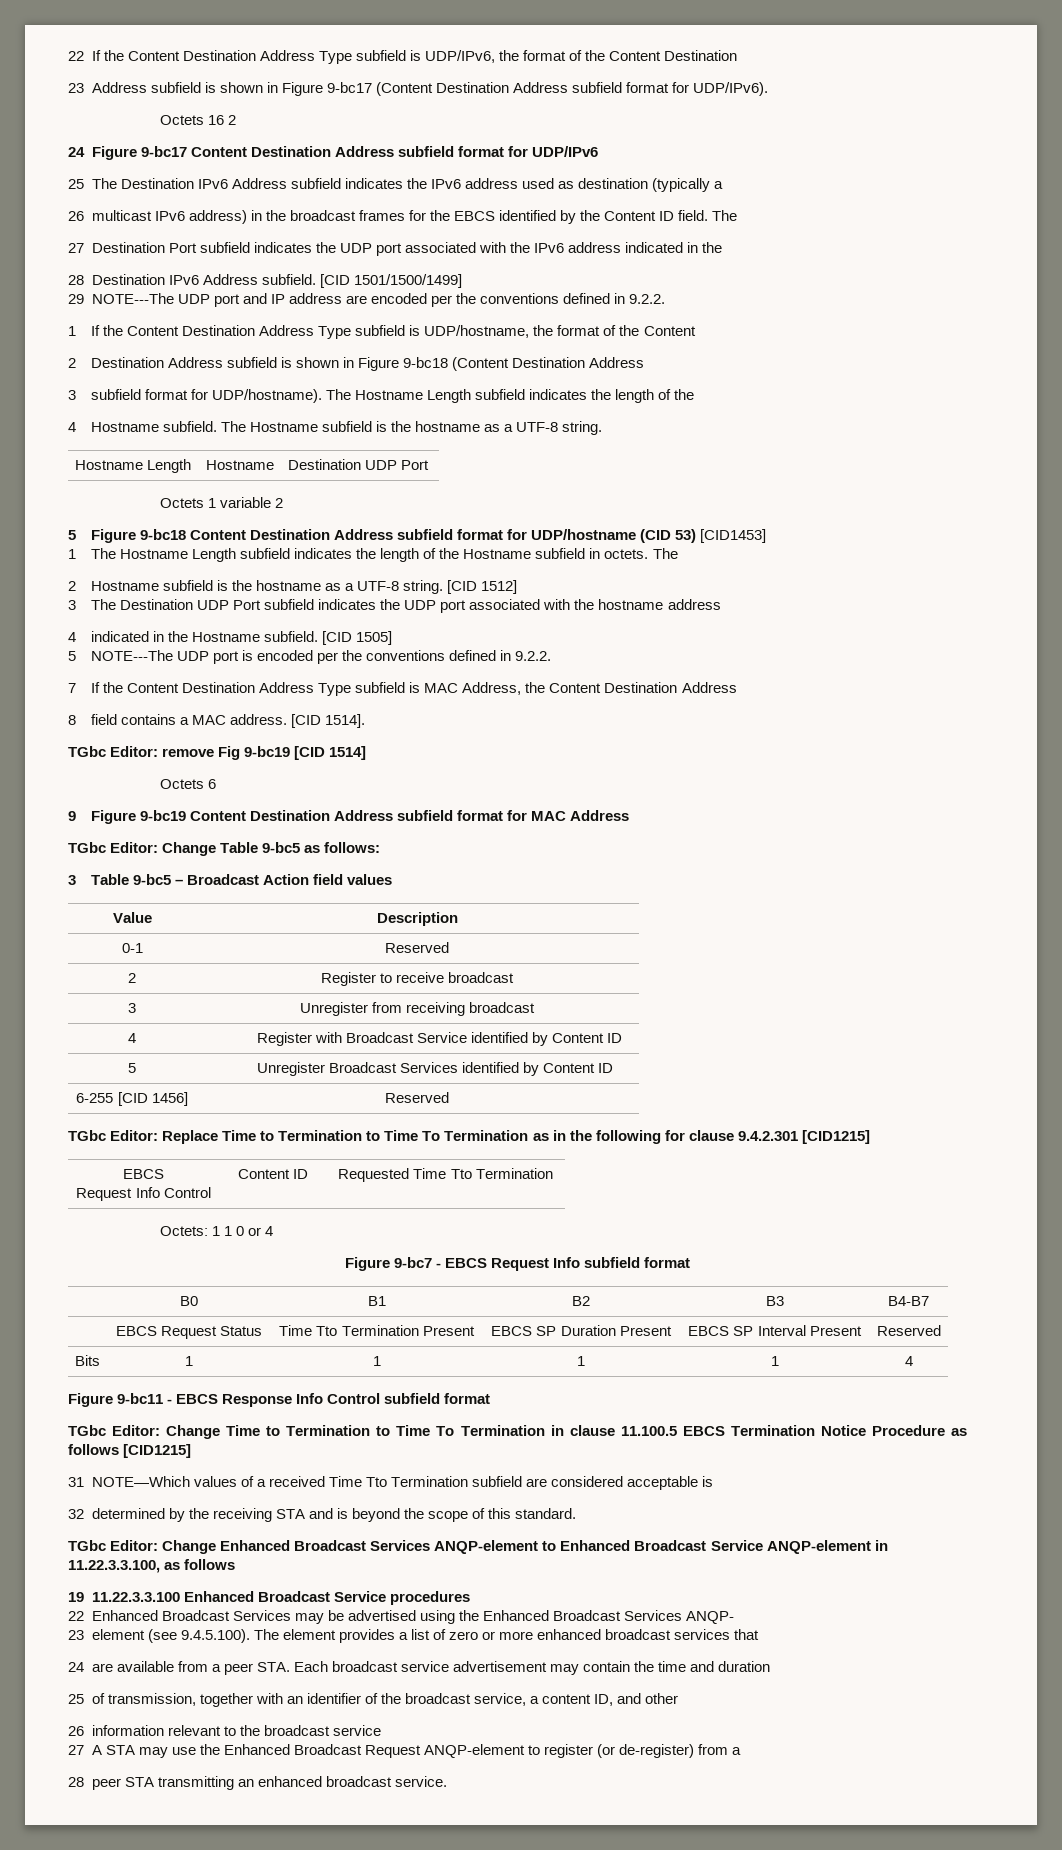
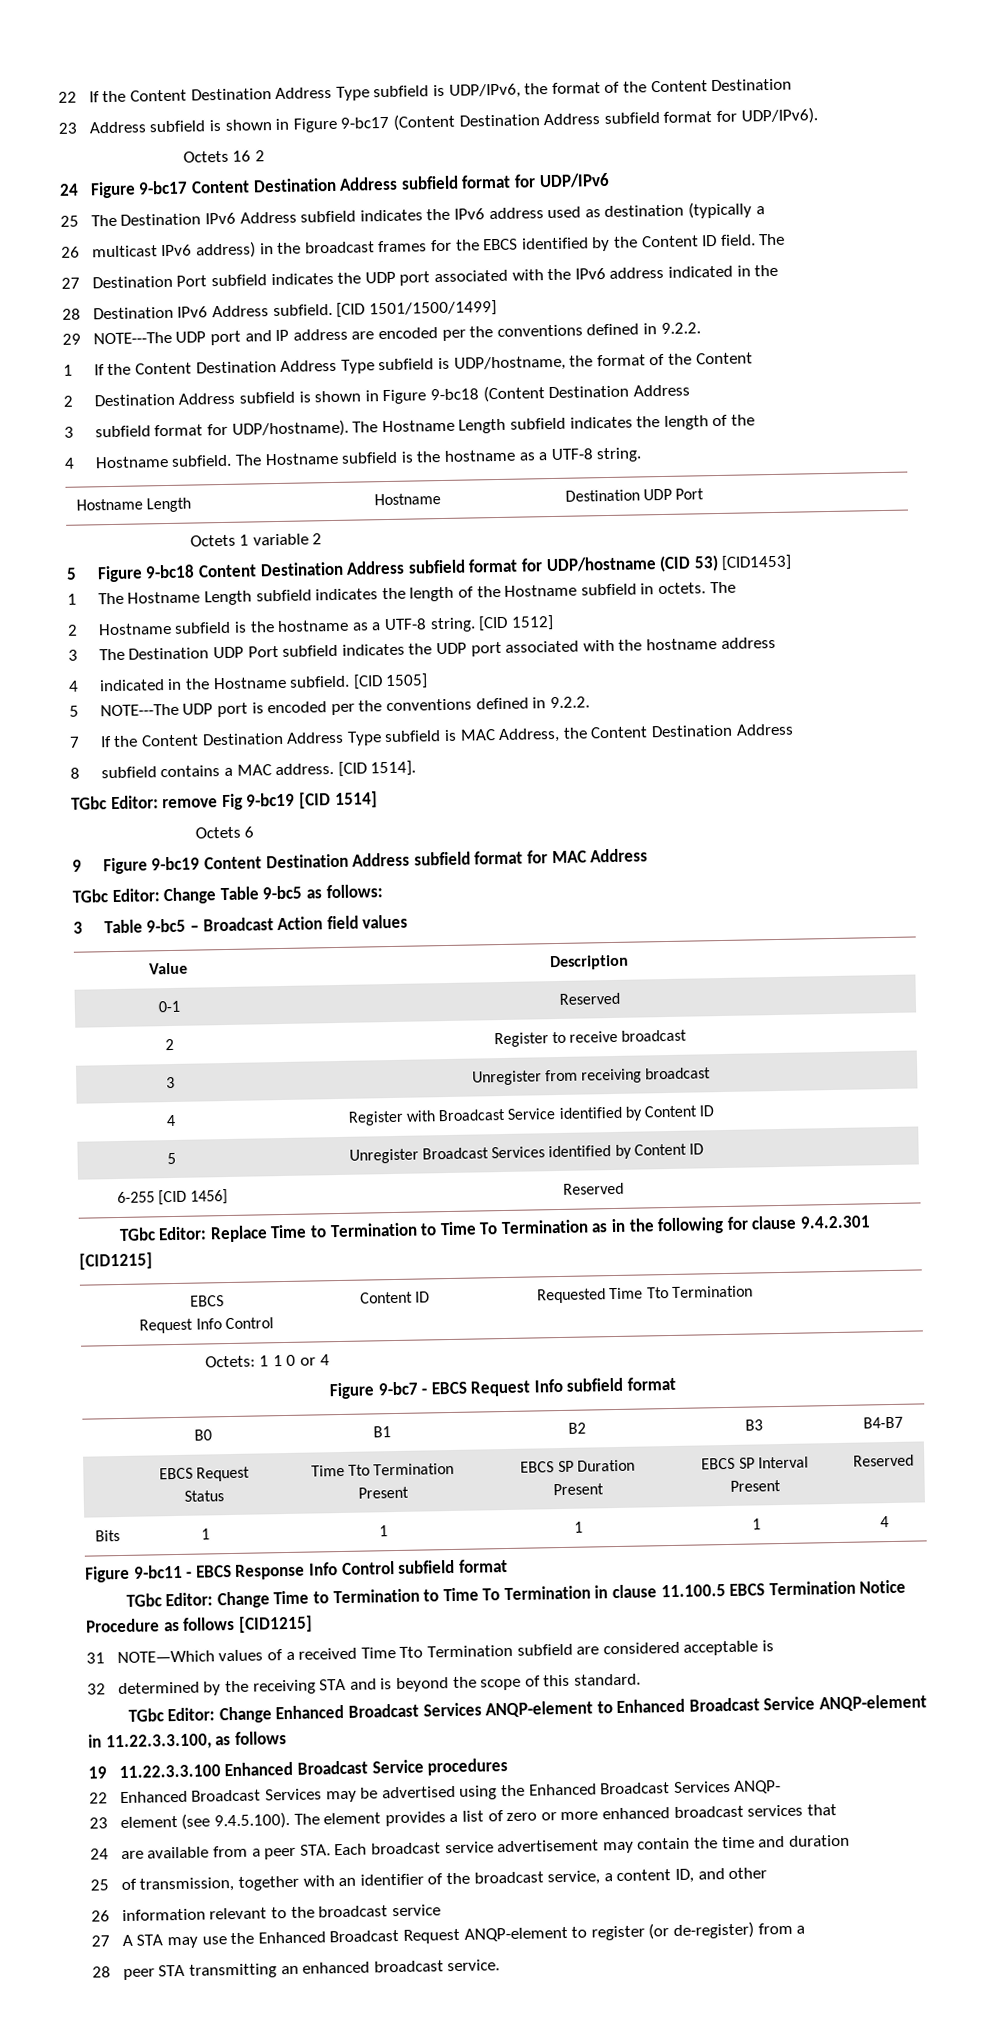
- 8 field contains a MAC address.
+ 8 subfield contains a MAC address.

